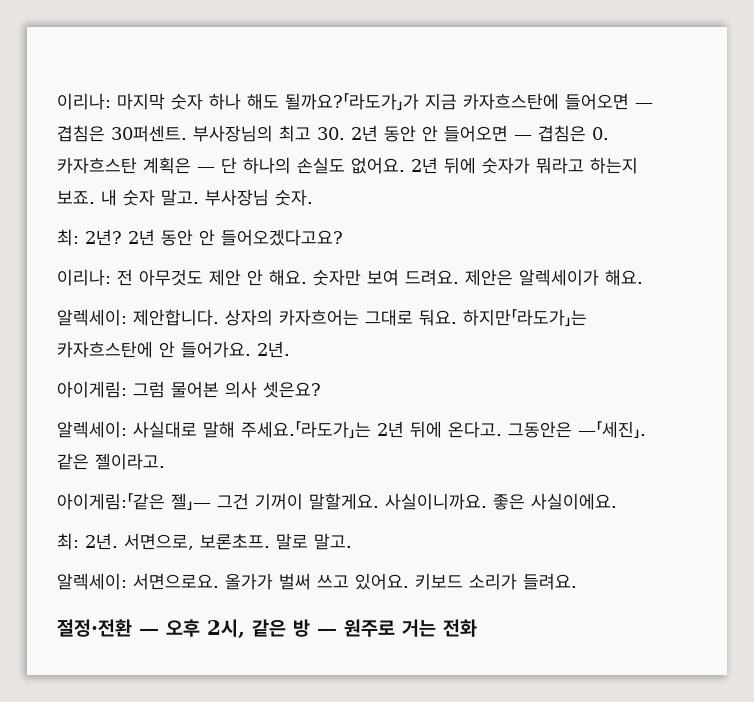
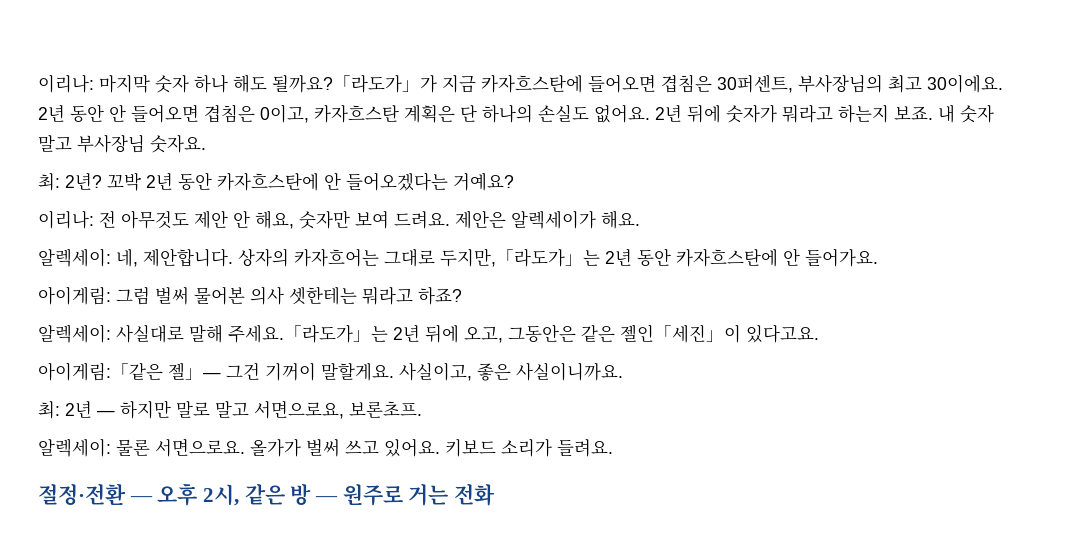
- 「라도가」가 지금 카자흐스탄에 들어오면 — 겹침은 30퍼센트. 부사장님의 최고 30. 2년 동안 안 들어오면 — 겹침은 0. 카자흐스탄 계획은 — 단 하나의 손실도 없어요.
+ 「라도가」가 지금 카자흐스탄에 들어오면 겹침은 30퍼센트, 부사장님의 최고 30이에요. 2년 동안 안 들어오면 겹침은 0이고, 카자흐스탄 계획은 단 하나의 손실도 없어요.
- 내 숫자 말고. 부사장님 숫자.
+ 내 숫자 말고 부사장님 숫자요.
- 2년 동안 안 들어오겠다고요?
+ 꼬박 2년 동안 카자흐스탄에 안 들어오겠다는 거예요?
- 이리나: 전 아무것도 제안 안 해요. 숫자만 보여 드려요.
+ 이리나: 전 아무것도 제안 안 해요, 숫자만 보여 드려요.
- 알렉세이: 제안합니다.
+ 알렉세이: 네, 제안합니다.
- 상자의 카자흐어는 그대로 둬요. 하지만「라도가」는 카자흐스탄에 안 들어가요. 2년.
+ 상자의 카자흐어는 그대로 두지만,「라도가」는 2년 동안 카자흐스탄에 안 들어가요.
- 아이게림: 그럼 물어본 의사 셋은요?
+ 아이게림: 그럼 벌써 물어본 의사 셋한테는 뭐라고 하죠?
- 「라도가」는 2년 뒤에 온다고. 그동안은 —「세진」. 같은 젤이라고.
+ 「라도가」는 2년 뒤에 오고, 그동안은 같은 젤인「세진」이 있다고요.
- 사실이니까요. 좋은 사실이에요.
- 최: 2년. 서면으로, 보론초프. 말로 말고.
- 알렉세이: 서면으로요.
+ 사실이고, 좋은 사실이니까요.
+ 최: 2년 — 하지만 말로 말고 서면으로요, 보론초프.
+ 알렉세이: 물론 서면으로요.

